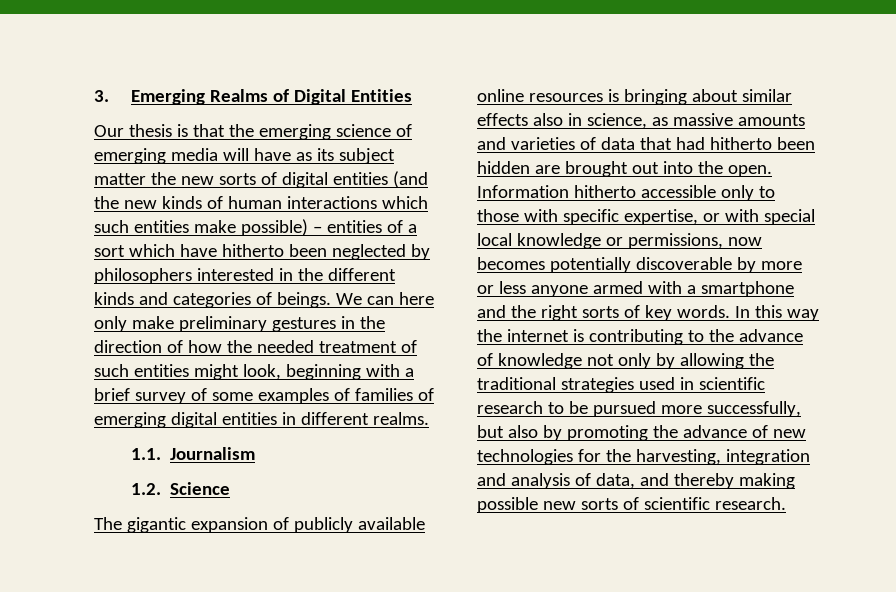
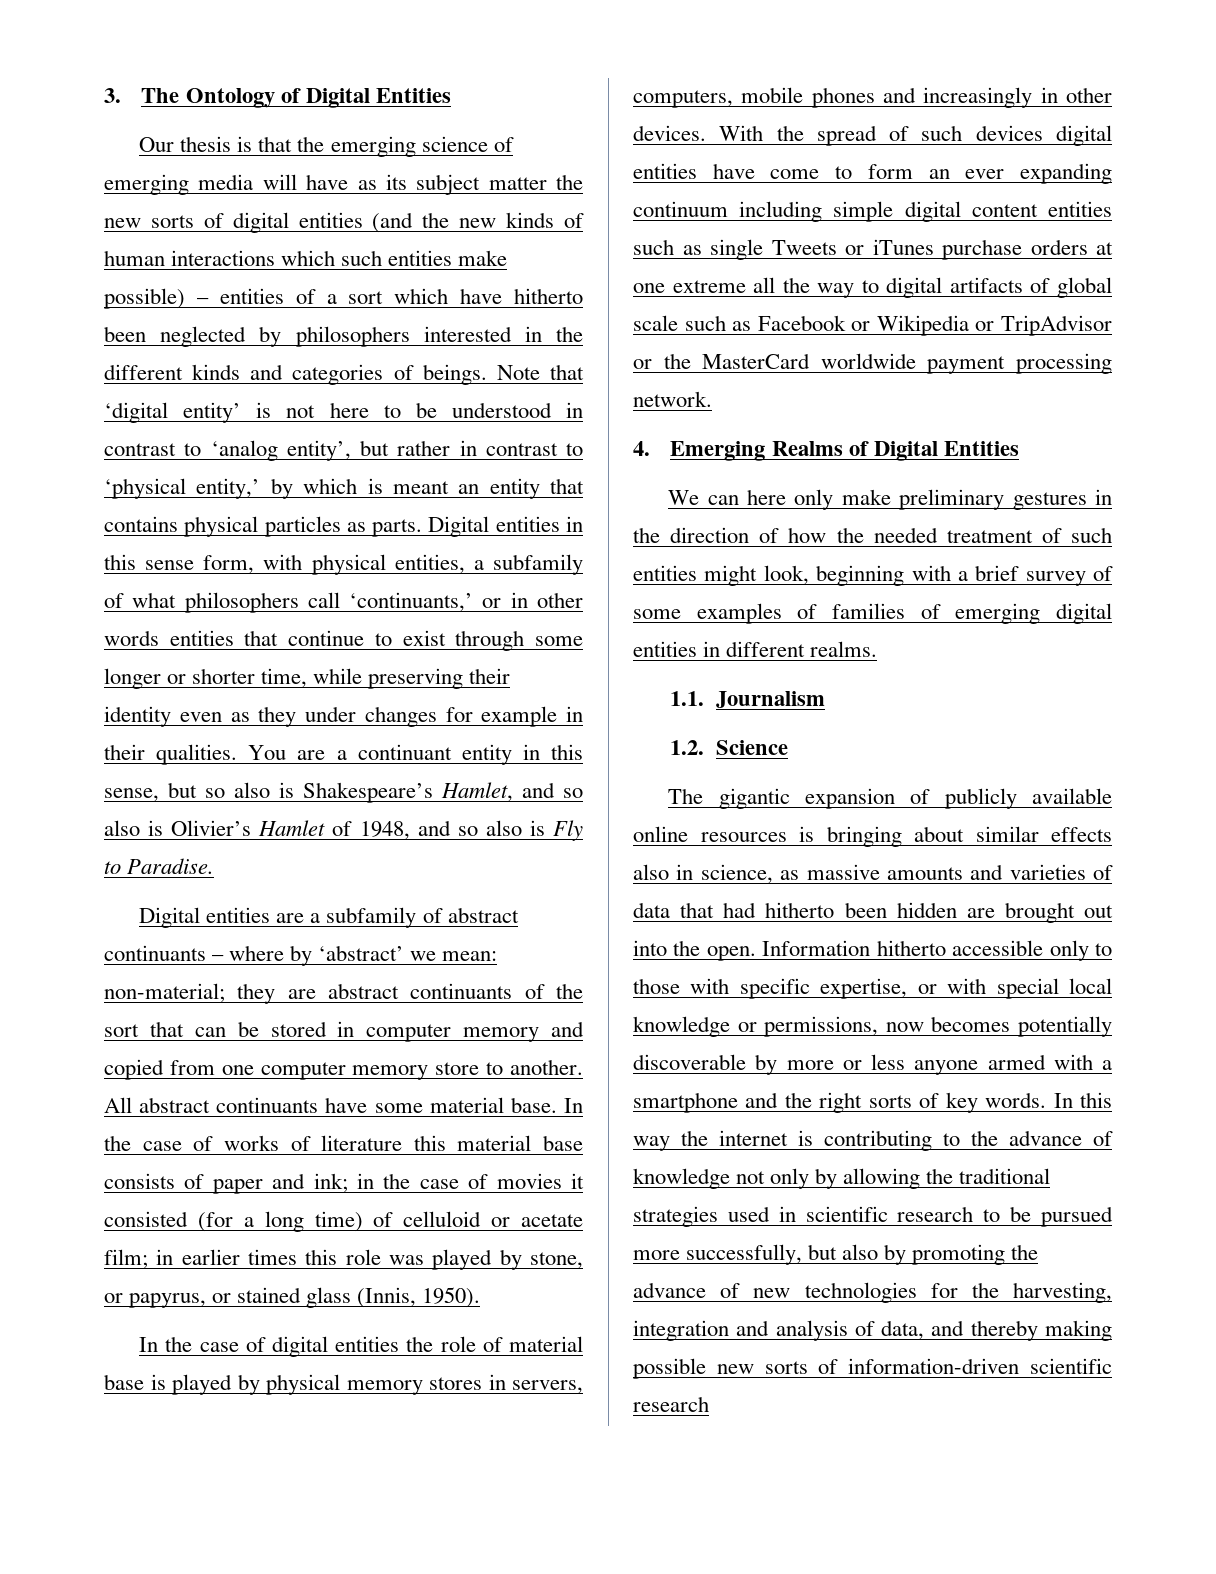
- 3. Emerging Realms of Digital Entities
+ 3. The Ontology of Digital Entities
- Our thesis is that the emerging science of emerging media will have as its subject matter the new sorts of digital entities (and the new kinds of human interactions which such entities make possible) – entities of a sort which have hitherto been neglected by philosophers interested in the different kinds and categories of beings. We can here only make preliminary gestures in the direction of how the needed treatment of such entities might look, beginning with a brief survey of some examples of families of emerging digital entities in different realms.
+ Our thesis is that the emerging science of emerging media will have as its subject matter the new sorts of digital entities (and the new kinds of human interactions which such entities make possible) – entities of a sort which have hitherto been neglected by philosophers interested in the different kinds and categories of beings. Note that ‘digital entity’ is not here to be understood in contrast to ‘analog entity’, but rather in contrast to ‘physical entity,’ by which is meant an entity that contains physical particles as parts. Digital entities in this sense form, with physical entities, a subfamily of what philosophers call ‘continuants,’ or in other words entities that continue to exist through some longer or shorter time, while preserving their identity even as they under changes for example in their qualities. You are a continuant entity in this sense, but so also is Shakespeare’s Hamlet, and so also is Olivier’s Hamlet of 1948, and so also is Fly to Paradise.
+ Digital entities are a subfamily of abstract continuants – where by ‘abstract’ we mean: non-material; they are abstract continuants of the sort that can be stored in computer memory and copied from one computer memory store to another. All abstract continuants have some material base. In the case of works of literature this material base consists of paper and ink; in the case of movies it consisted (for a long time) of celluloid or acetate film; in earlier times this role was played by stone, or papyrus, or stained glass (Innis, 1950).
+ In the case of digital entities the role of material base is played by physical memory stores in servers, computers, mobile phones and increasingly in other devices. With the spread of such devices digital entities have come to form an ever expanding continuum including simple digital content entities such as single Tweets or iTunes purchase orders at one extreme all the way to digital artifacts of global scale such as Facebook or Wikipedia or TripAdvisor or the MasterCard worldwide payment processing network.
+ 4. Emerging Realms of Digital Entities
+ We can here only make preliminary gestures in the direction of how the needed treatment of such entities might look, beginning with a brief survey of some examples of families of emerging digital entities in different realms.
- In this way the internet is contributing to the advance of knowledge not only by allowing the traditional strategies used in scientific research to be pursued more successfully, but also by promoting the advance of new technologies for the harvesting, integration and analysis of data, and thereby making possible new sorts of scientific research.
+ In this way the internet is contributing to the advance of knowledge not only by allowing the traditional strategies used in scientific research to be pursued more successfully, but also by promoting the advance of new technologies for the harvesting, integration and analysis of data, and thereby making possible new sorts of information-driven scientific research

